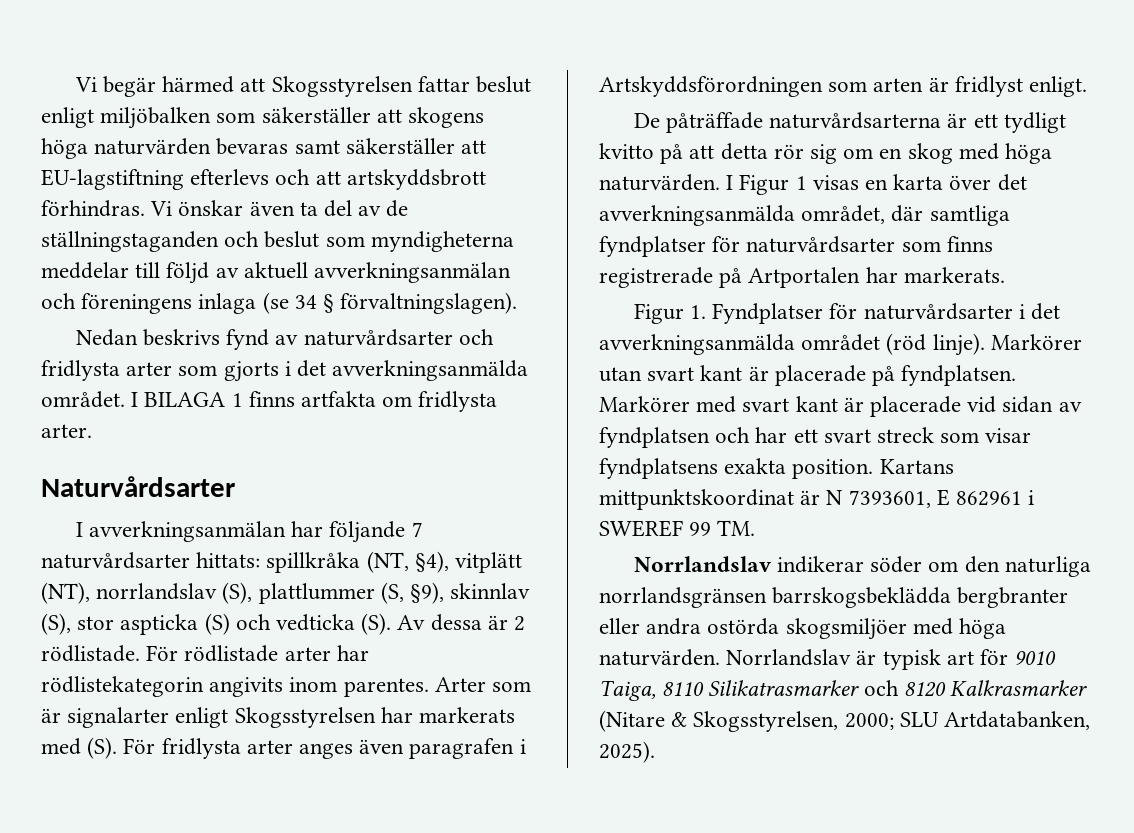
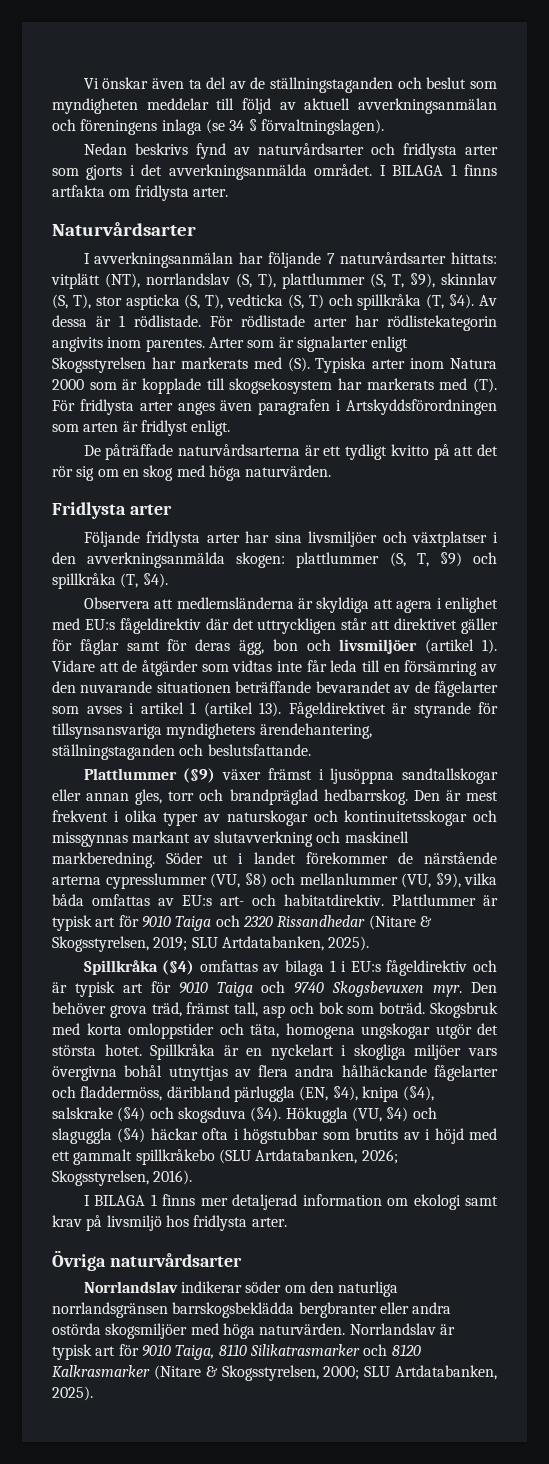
- Vi begär härmed att Skogsstyrelsen fattar beslut enligt miljöbalken som säkerställer att skogens höga naturvärden bevaras samt säkerställer att EU-lagstiftning efterlevs och att artskyddsbrott förhindras. Vi önskar även ta del av de ställningstaganden och beslut som myndigheterna meddelar till följd av aktuell avverkningsanmälan och föreningens inlaga (se 34 § förvaltningslagen).
+ Vi önskar även ta del av de ställningstaganden och beslut som myndigheten meddelar till följd av aktuell avverkningsanmälan och föreningens inlaga (se 34 § förvaltningslagen).
- I avverkningsanmälan har följande 7 naturvårdsarter hittats: spillkråka (NT, §4), vitplätt (NT), norrlandslav (S), plattlummer (S, §9), skinnlav (S), stor aspticka (S) och vedticka (S). Av dessa är 2 rödlistade.
+ I avverkningsanmälan har följande 7 naturvårdsarter hittats: vitplätt (NT), norrlandslav (S, T), plattlummer (S, T, §9), skinnlav (S, T), stor aspticka (S, T), vedticka (S, T) och spillkråka (T, §4). Av dessa är 1 rödlistade.
- Arter som är signalarter enligt Skogsstyrelsen har markerats med (S). För fridlysta arter anges även paragrafen i Artskyddsförordningen som arten är fridlyst enligt.
+ Arter som är signalarter enligt Skogsstyrelsen har markerats med (S). Typiska arter inom Natura 2000 som är kopplade till skogsekosystem har markerats med (T). För fridlysta arter anges även paragrafen i Artskyddsförordningen som arten är fridlyst enligt.
- De påträffade naturvårdsarterna är ett tydligt kvitto på att detta rör sig om en skog med höga naturvärden. I Figur 1 visas en karta över det avverkningsanmälda området, där samtliga fyndplatser för naturvårdsarter som finns registrerade på Artportalen har markerats.
- Figur 1. Fyndplatser för naturvårdsarter i det avverkningsanmälda området (röd linje). Markörer utan svart kant är placerade på fyndplatsen. Markörer med svart kant är placerade vid sidan av fyndplatsen och har ett svart streck som visar fyndplatsens exakta position. Kartans mittpunktskoordinat är N 7393601, E 862961 i SWEREF 99 TM.
+ De påträffade naturvårdsarterna är ett tydligt kvitto på att det rör sig om en skog med höga naturvärden.
+ Fridlysta arter
+ Följande fridlysta arter har sina livsmiljöer och växtplatser i den avverkningsanmälda skogen: plattlummer (S, T, §9) och spillkråka (T, §4).
+ Observera att medlemsländerna är skyldiga att agera i enlighet med EU:s fågeldirektiv där det uttryckligen står att direktivet gäller för fåglar samt för deras ägg, bon och livsmiljöer (artikel 1). Vidare att de åtgärder som vidtas inte får leda till en försämring av den nuvarande situationen beträffande bevarandet av de fågelarter som avses i artikel 1 (artikel 13). Fågeldirektivet är styrande för tillsynsansvariga myndigheters ärendehantering, ställningstaganden och beslutsfattande.
+ Plattlummer (§9) växer främst i ljusöppna sandtallskogar eller annan gles, torr och brandpräglad hedbarrskog. Den är mest frekvent i olika typer av naturskogar och kontinuitetsskogar och missgynnas markant av slutavverkning och maskinell markberedning. Söder ut i landet förekommer de närstående arterna cypresslummer (VU, §8) och mellanlummer (VU, §9), vilka båda omfattas av EU:s art- och habitatdirektiv. Plattlummer är typisk art för 9010 Taiga och 2320 Rissandhedar (Nitare & Skogsstyrelsen, 2019; SLU Artdatabanken, 2025).
+ Spillkråka (§4) omfattas av bilaga 1 i EU:s fågeldirektiv och är typisk art för 9010 Taiga och 9740 Skogsbevuxen myr. Den behöver grova träd, främst tall, asp och bok som boträd. Skogsbruk med korta omloppstider och täta, homogena ungskogar utgör det största hotet. Spillkråka är en nyckelart i skogliga miljöer vars övergivna bohål utnyttjas av flera andra hålhäckande fågelarter och fladdermöss, däribland pärluggla (EN, §4), knipa (§4), salskrake (§4) och skogsduva (§4). Hökuggla (VU, §4) och slaguggla (§4) häckar ofta i högstubbar som brutits av i höjd med ett gammalt spillkråkebo (SLU Artdatabanken, 2026; Skogsstyrelsen, 2016).
+ I BILAGA 1 finns mer detaljerad information om ekologi samt krav på livsmiljö hos fridlysta arter.
+ Övriga naturvårdsarter

